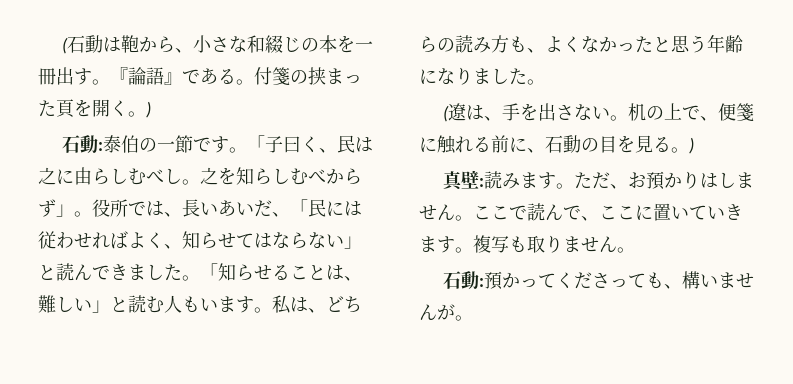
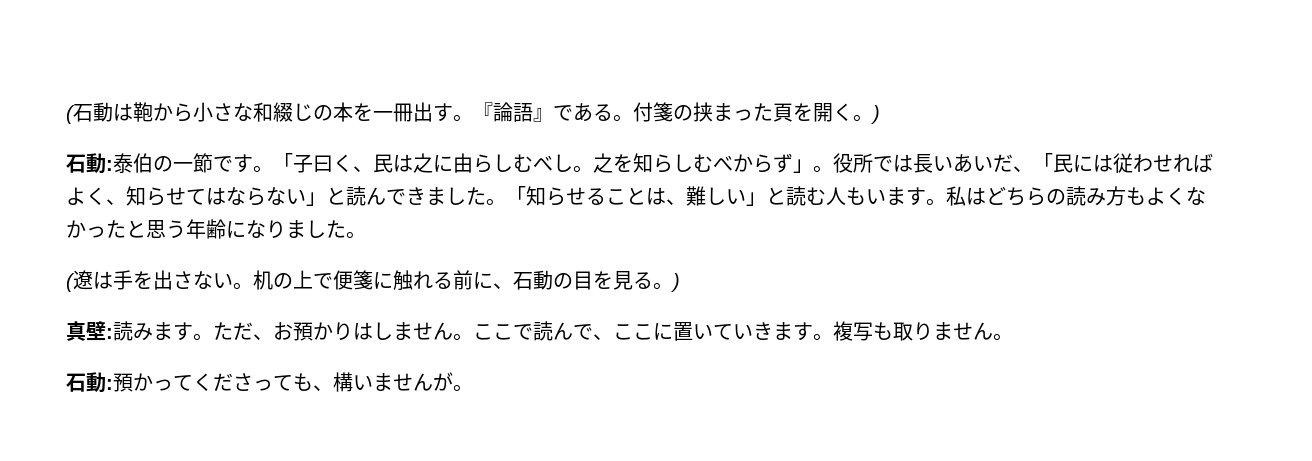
- (石動は鞄から、小さな和綴じの本を一冊出す。
+ (石動は鞄から小さな和綴じの本を一冊出す。
- 役所では、長いあいだ、「民には従わせればよく、知らせてはならない」と読んできました。
+ 役所では長いあいだ、「民には従わせればよく、知らせてはならない」と読んできました。
- 私は、どちらの読み方も、よくなかったと思う年齢になりました。
+ 私はどちらの読み方もよくなかったと思う年齢になりました。
- (遼は、手を出さない。
+ (遼は手を出さない。
- 机の上で、便箋に触れる前に、石動の目を見る。)
+ 机の上で便箋に触れる前に、石動の目を見る。)

